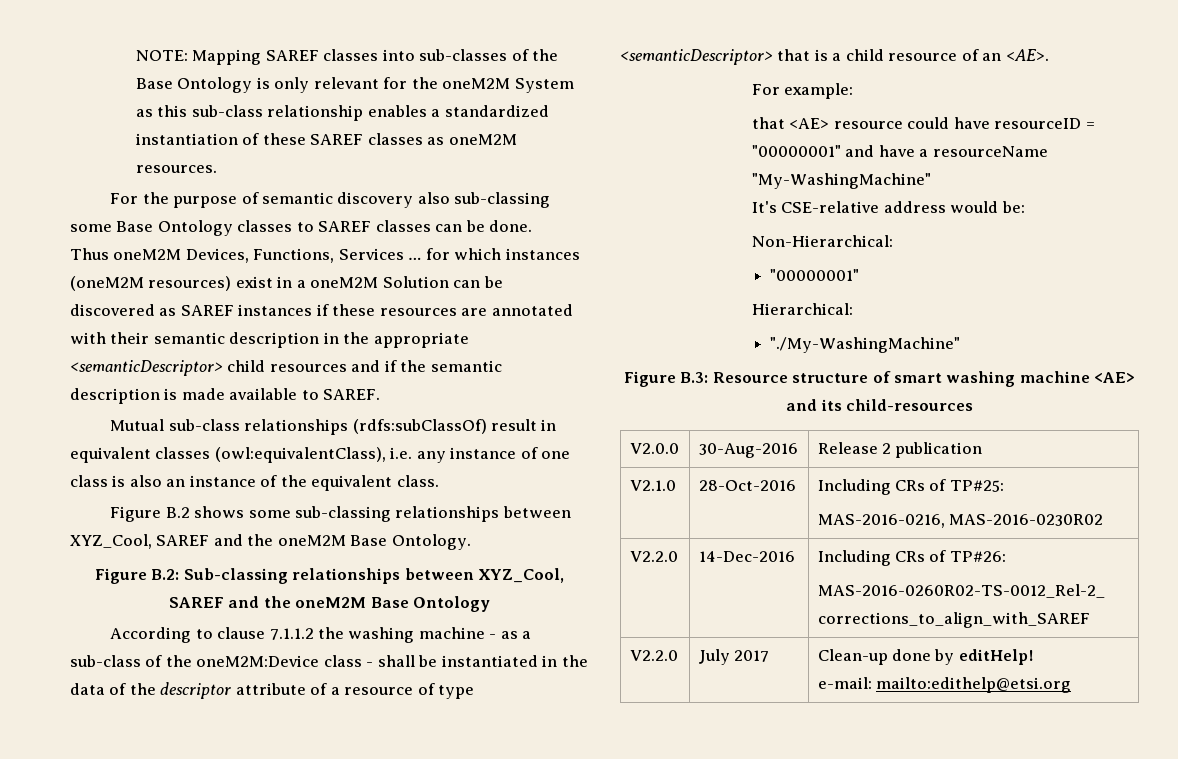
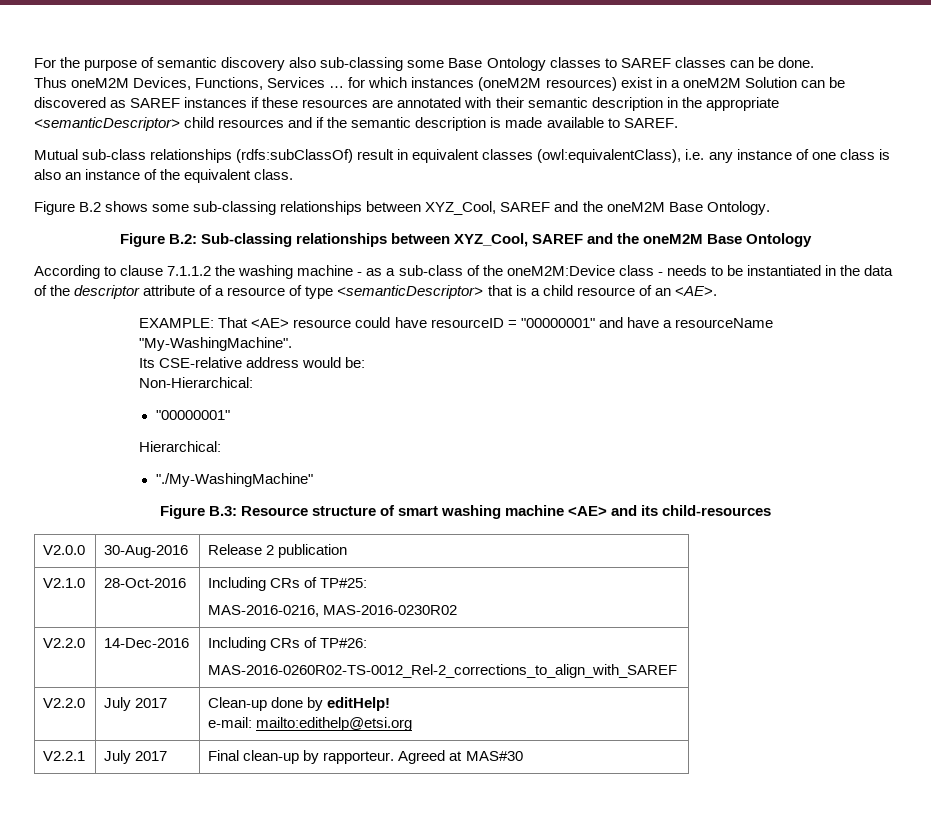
- NOTE: Mapping SAREF classes into sub-classes of the Base Ontology is only relevant for the oneM2M System as this sub-class relationship enables a standardized instantiation of these SAREF classes as oneM2M resources.
- According to clause 7.1.1.2 the washing machine - as a sub-class of the oneM2M:Device class - shall be instantiated in the data of the descriptor attribute of a resource of type <semanticDescriptor> that is a child resource of an <AE>.
+ According to clause 7.1.1.2 the washing machine - as a sub-class of the oneM2M:Device class - needs to be instantiated in the data of the descriptor attribute of a resource of type <semanticDescriptor> that is a child resource of an <AE>.
- For example:
- that <AE> resource could have resourceID = "00000001" and have a resourceName "My-WashingMachine"
- It's CSE-relative address would be:
+ EXAMPLE: That <AE> resource could have resourceID = "00000001" and have a resourceName "My-WashingMachine".
+ Its CSE-relative address would be:
+ V2.2.1 | July 2017 | Final clean-up by rapporteur. Agreed at MAS#30

